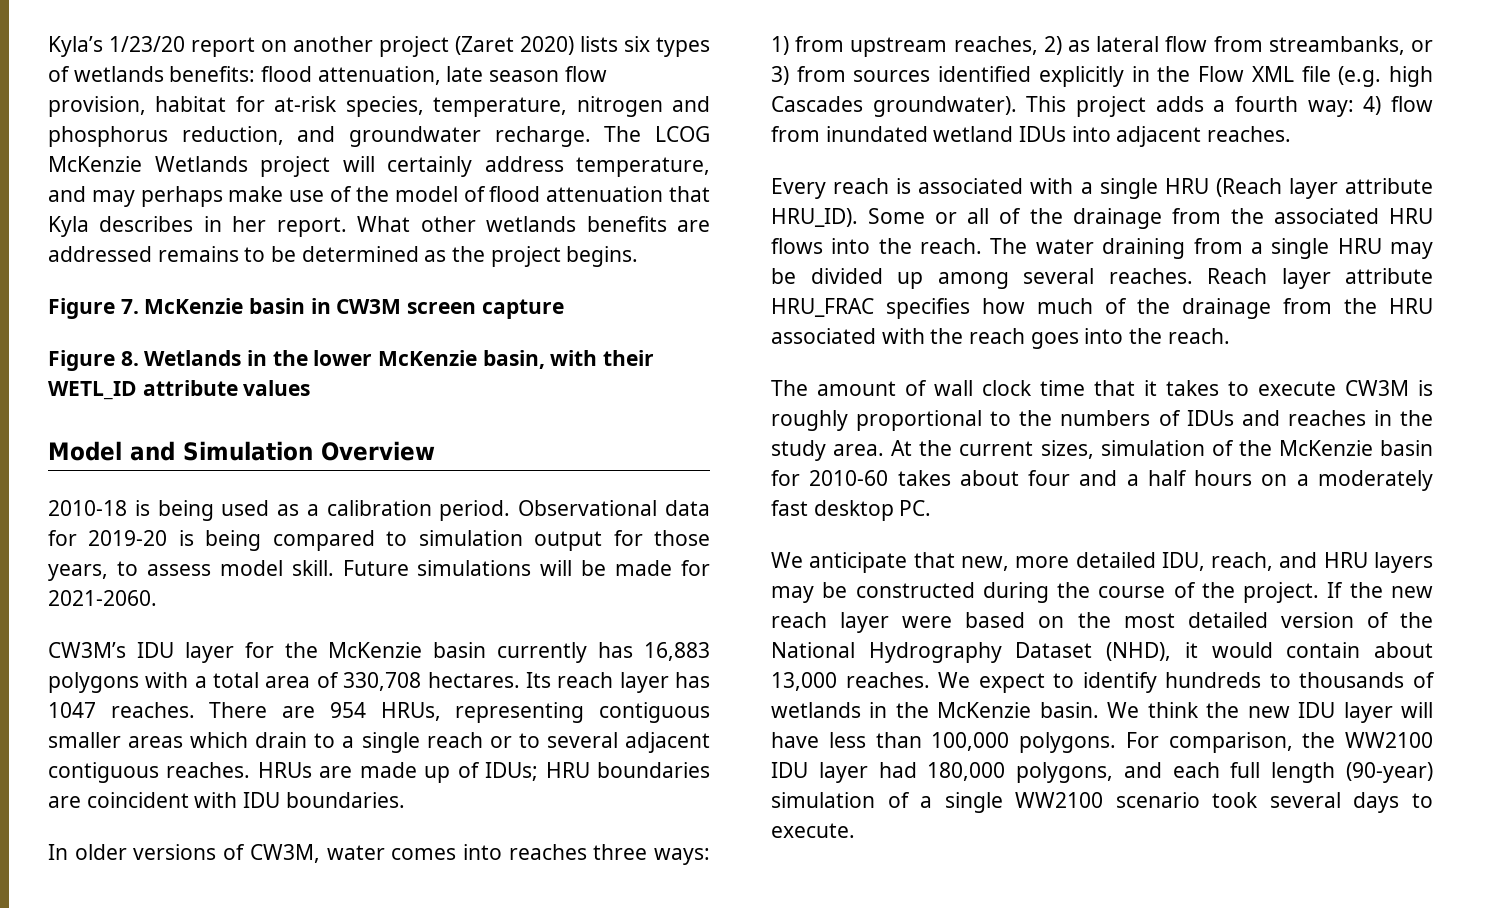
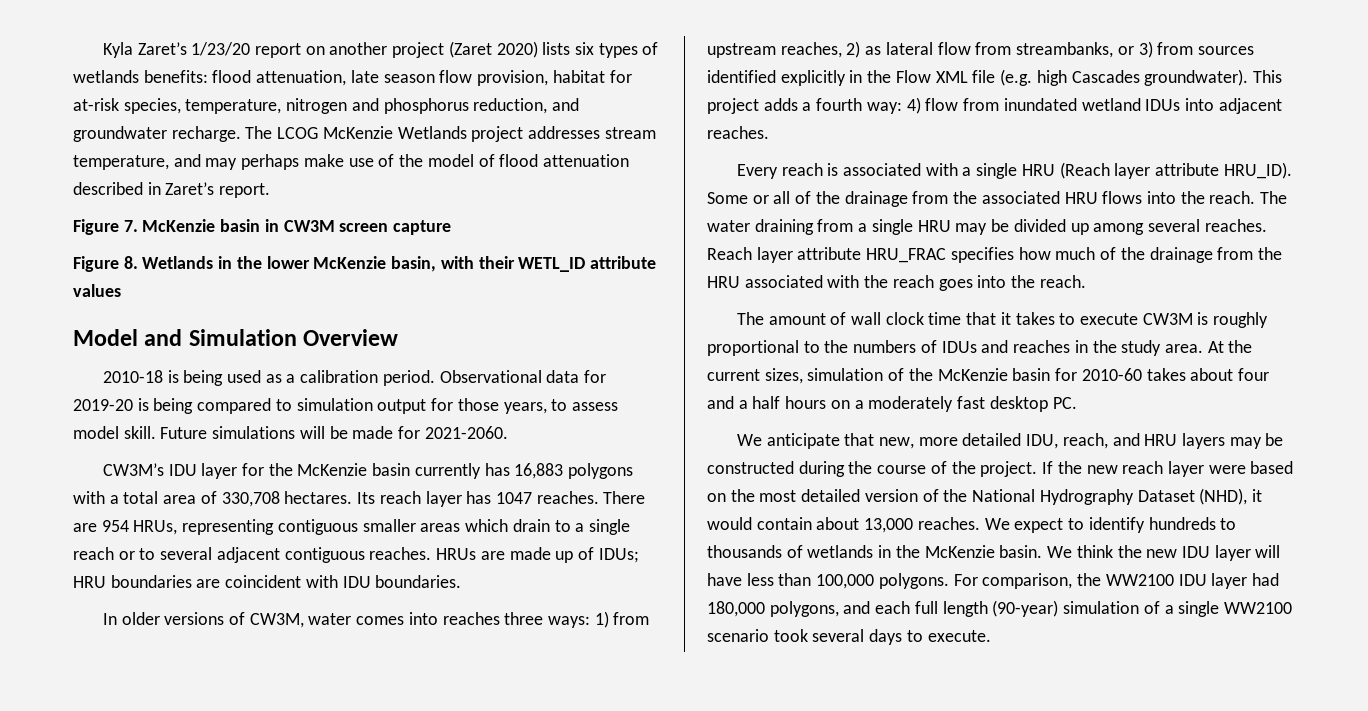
- Kyla’s 1/23/20 report on another project (Zaret 2020) lists six types of wetlands benefits: flood attenuation, late season flow provision, habitat for at-risk species, temperature, nitrogen and phosphorus reduction, and groundwater recharge.
+ Kyla Zaret’s 1/23/20 report on another project (Zaret 2020) lists six types of wetlands benefits: flood attenuation, late season flow provision, habitat for at-risk species, temperature, nitrogen and phosphorus reduction, and groundwater recharge.
- The LCOG McKenzie Wetlands project will certainly address temperature, and may perhaps make use of the model of flood attenuation that Kyla describes in her report. What other wetlands benefits are addressed remains to be determined as the project begins.
+ The LCOG McKenzie Wetlands project addresses stream temperature, and may perhaps make use of the model of flood attenuation described in Zaret’s report.

